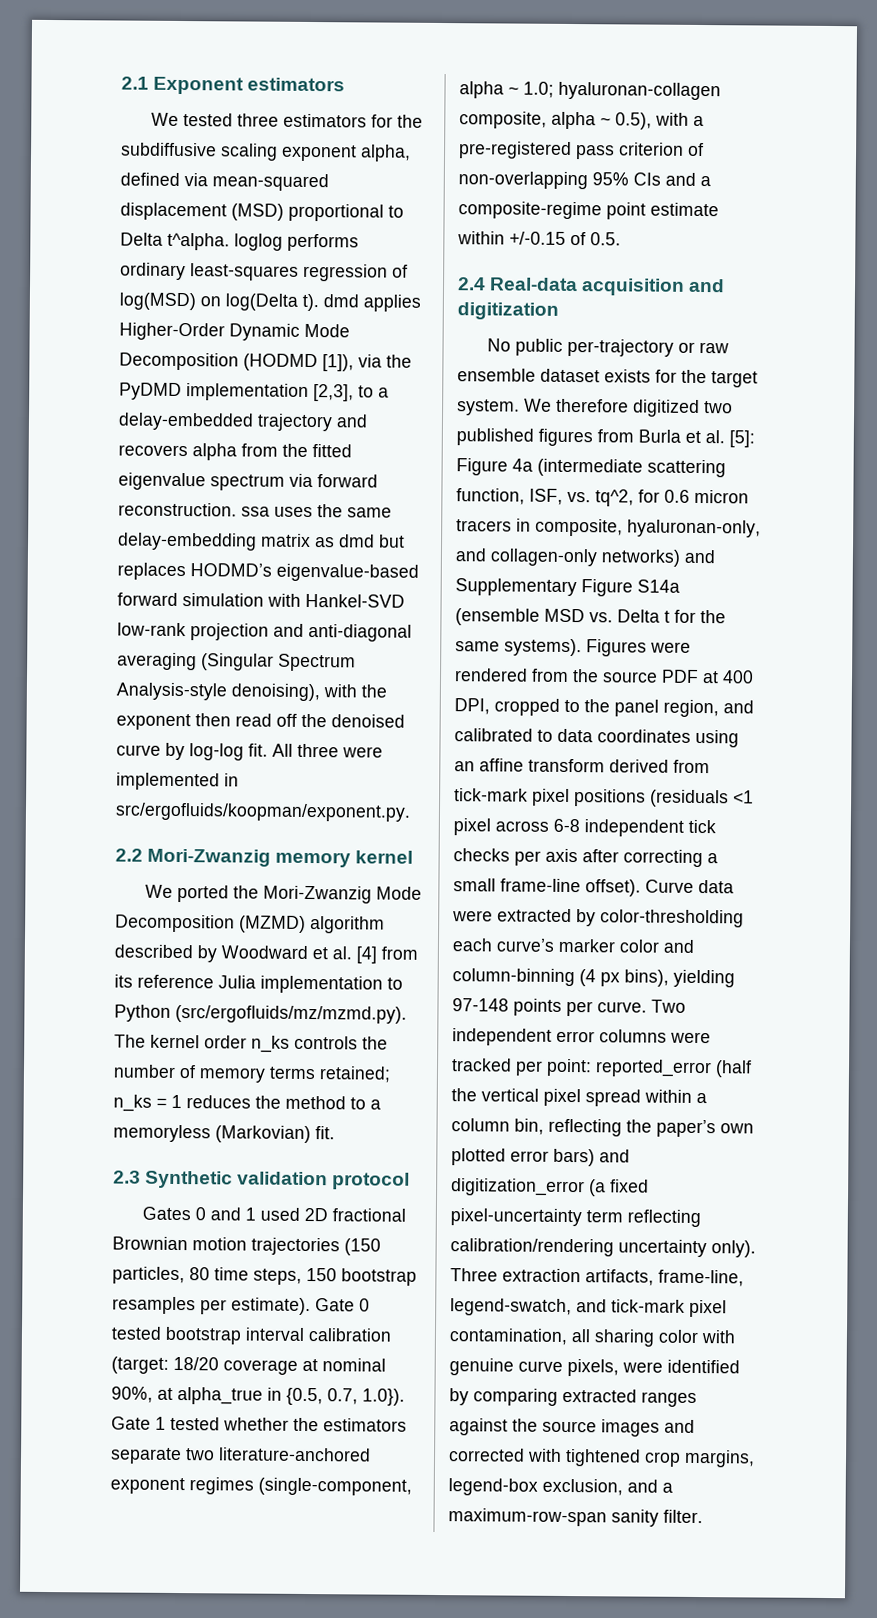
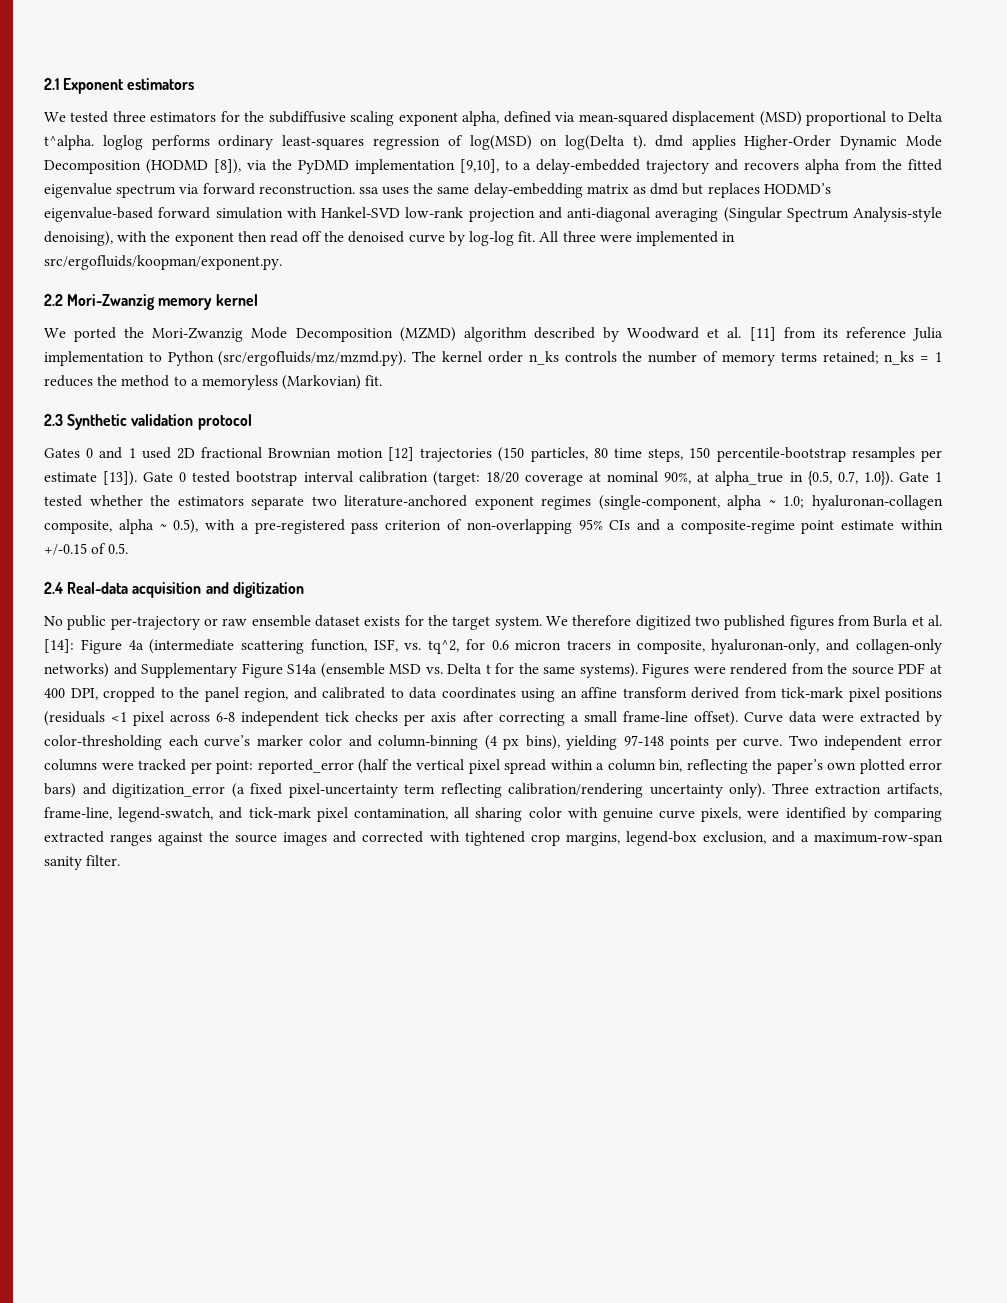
- We tested three estimators for the subdiffusive scaling exponent alpha, defined via mean-squared displacement (MSD) proportional to Delta t^alpha. loglog performs ordinary least-squares regression of log(MSD) on log(Delta t). dmd applies Higher-Order Dynamic Mode Decomposition (HODMD [1]), via the PyDMD implementation [2,3], to a delay-embedded trajectory and recovers alpha from the fitted eigenvalue spectrum via forward reconstruction. ssa uses the same delay-embedding matrix as dmd but replaces HODMD’s eigenvalue-based forward simulation with Hankel-SVD low-rank projection and anti-diagonal averaging (Singular Spectrum Analysis-style denoising), with the exponent then read off the denoised curve by log-log fit.
+ We tested three estimators for the subdiffusive scaling exponent alpha, defined via mean-squared displacement (MSD) proportional to Delta t^alpha. loglog performs ordinary least-squares regression of log(MSD) on log(Delta t). dmd applies Higher-Order Dynamic Mode Decomposition (HODMD [8]), via the PyDMD implementation [9,10], to a delay-embedded trajectory and recovers alpha from the fitted eigenvalue spectrum via forward reconstruction. ssa uses the same delay-embedding matrix as dmd but replaces HODMD’s eigenvalue-based forward simulation with Hankel-SVD low-rank projection and anti-diagonal averaging (Singular Spectrum Analysis-style denoising), with the exponent then read off the denoised curve by log-log fit.
- We ported the Mori-Zwanzig Mode Decomposition (MZMD) algorithm described by Woodward et al. [4] from its reference Julia implementation to Python (src/ergofluids/mz/mzmd.py). The kernel order n_ks controls the number of memory terms retained; n_ks = 1 reduces the method to a memoryless (Markovian) fit.
+ We ported the Mori-Zwanzig Mode Decomposition (MZMD) algorithm described by Woodward et al. [11] from its reference Julia implementation to Python (src/ergofluids/mz/mzmd.py). The kernel order n_ks controls the number of memory terms retained; n_ks = 1 reduces the method to a memoryless (Markovian) fit.
- Gates 0 and 1 used 2D fractional Brownian motion trajectories (150 particles, 80 time steps, 150 bootstrap resamples per estimate).
+ Gates 0 and 1 used 2D fractional Brownian motion [12] trajectories (150 particles, 80 time steps, 150 percentile-bootstrap resamples per estimate [13]).
- We therefore digitized two published figures from Burla et al. [5]: Figure 4a (intermediate scattering function, ISF, vs. tq^2, for 0.6 micron tracers in composite, hyaluronan-only, and collagen-only networks) and Supplementary Figure S14a (ensemble MSD vs. Delta t for the same systems).
+ We therefore digitized two published figures from Burla et al. [14]: Figure 4a (intermediate scattering function, ISF, vs. tq^2, for 0.6 micron tracers in composite, hyaluronan-only, and collagen-only networks) and Supplementary Figure S14a (ensemble MSD vs. Delta t for the same systems).

